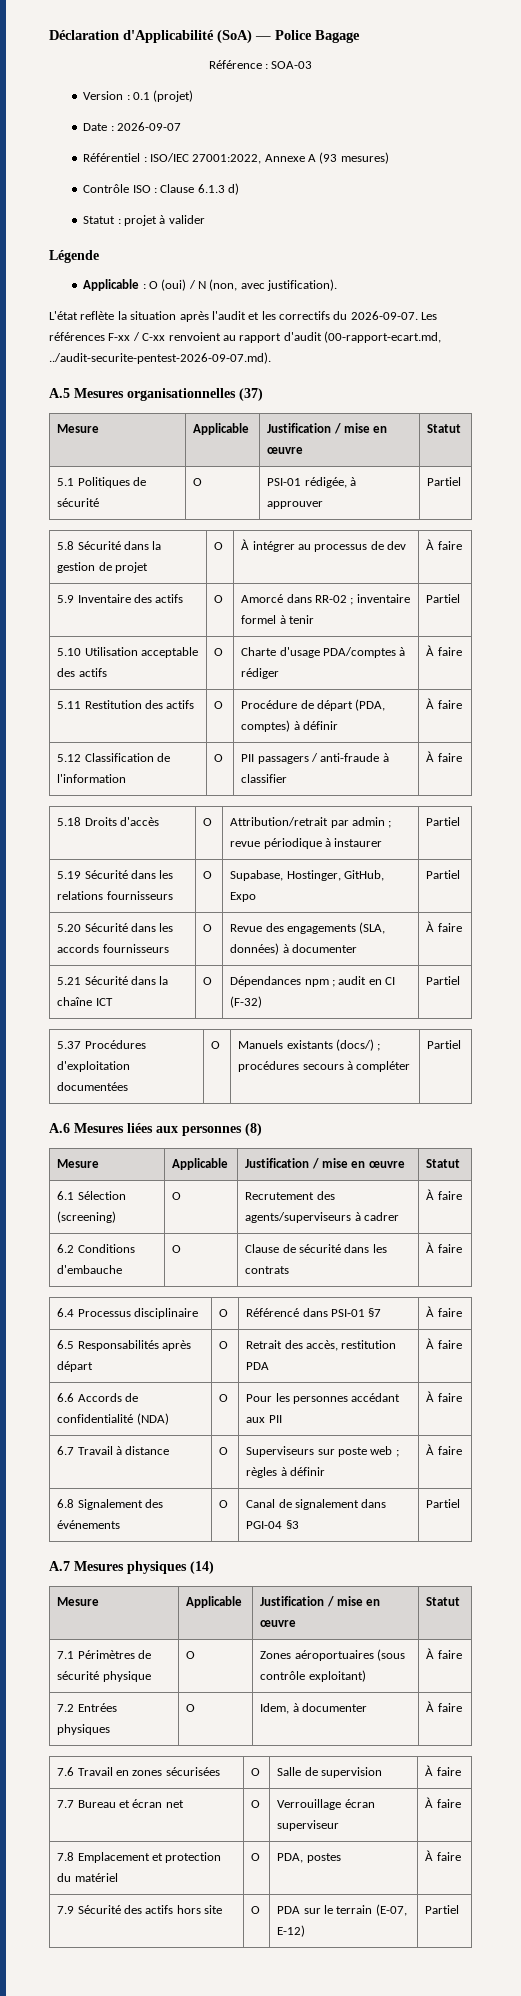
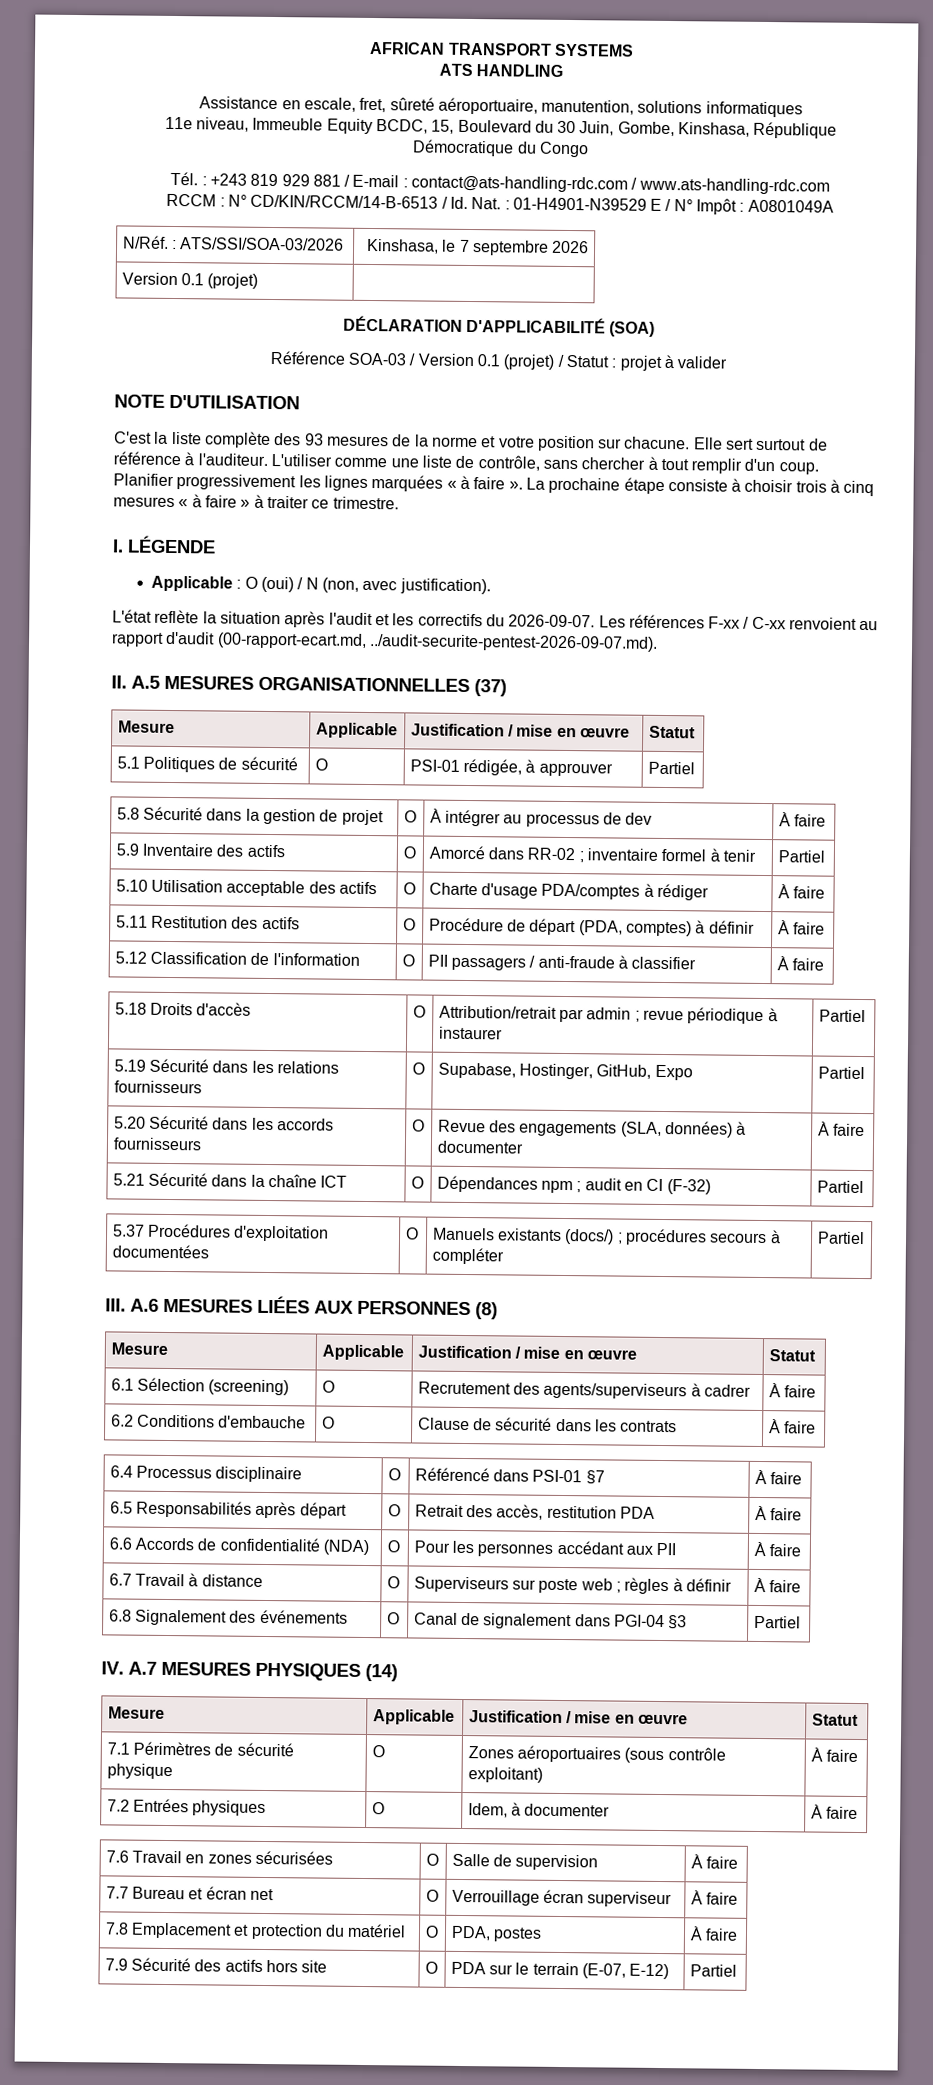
- Déclaration d'Applicabilité (SoA) — Police Bagage
+ AFRICAN TRANSPORT SYSTEMS
+ ATS HANDLING
+ Assistance en escale, fret, sûreté aéroportuaire, manutention, solutions informatiques
+ 11e niveau, Immeuble Equity BCDC, 15, Boulevard du 30 Juin, Gombe, Kinshasa, République Démocratique du Congo
+ Tél. : +243 819 929 881 / E-mail : contact@ats-handling-rdc.com / www.ats-handling-rdc.com
+ RCCM : N° CD/KIN/RCCM/14-B-6513 / Id. Nat. : 01-H4901-N39529 E / N° Impôt : A0801049A
+ N/Réf. : ATS/SSI/SOA-03/2026 | Kinshasa, le 7 septembre 2026
+ Version 0.1 (projet) |
+ DÉCLARATION D'APPLICABILITÉ (SOA)
- Référence : SOA-03
- Version : 0.1 (projet)
- Date : 2026-09-07
- Référentiel : ISO/IEC 27001:2022, Annexe A (93 mesures)
- Contrôle ISO : Clause 6.1.3 d)
- Statut : projet à valider
+ Référence SOA-03 / Version 0.1 (projet) / Statut : projet à valider
- Légende
+ NOTE D'UTILISATION
+ C'est la liste complète des 93 mesures de la norme et votre position sur chacune. Elle sert surtout de référence à l'auditeur. L'utiliser comme une liste de contrôle, sans chercher à tout remplir d'un coup. Planifier progressivement les lignes marquées « à faire ». La prochaine étape consiste à choisir trois à cinq mesures « à faire » à traiter ce trimestre.
+ I. LÉGENDE
- A.5 Mesures organisationnelles (37)
+ II. A.5 MESURES ORGANISATIONNELLES (37)
- A.6 Mesures liées aux personnes (8)
+ III. A.6 MESURES LIÉES AUX PERSONNES (8)
- A.7 Mesures physiques (14)
+ IV. A.7 MESURES PHYSIQUES (14)

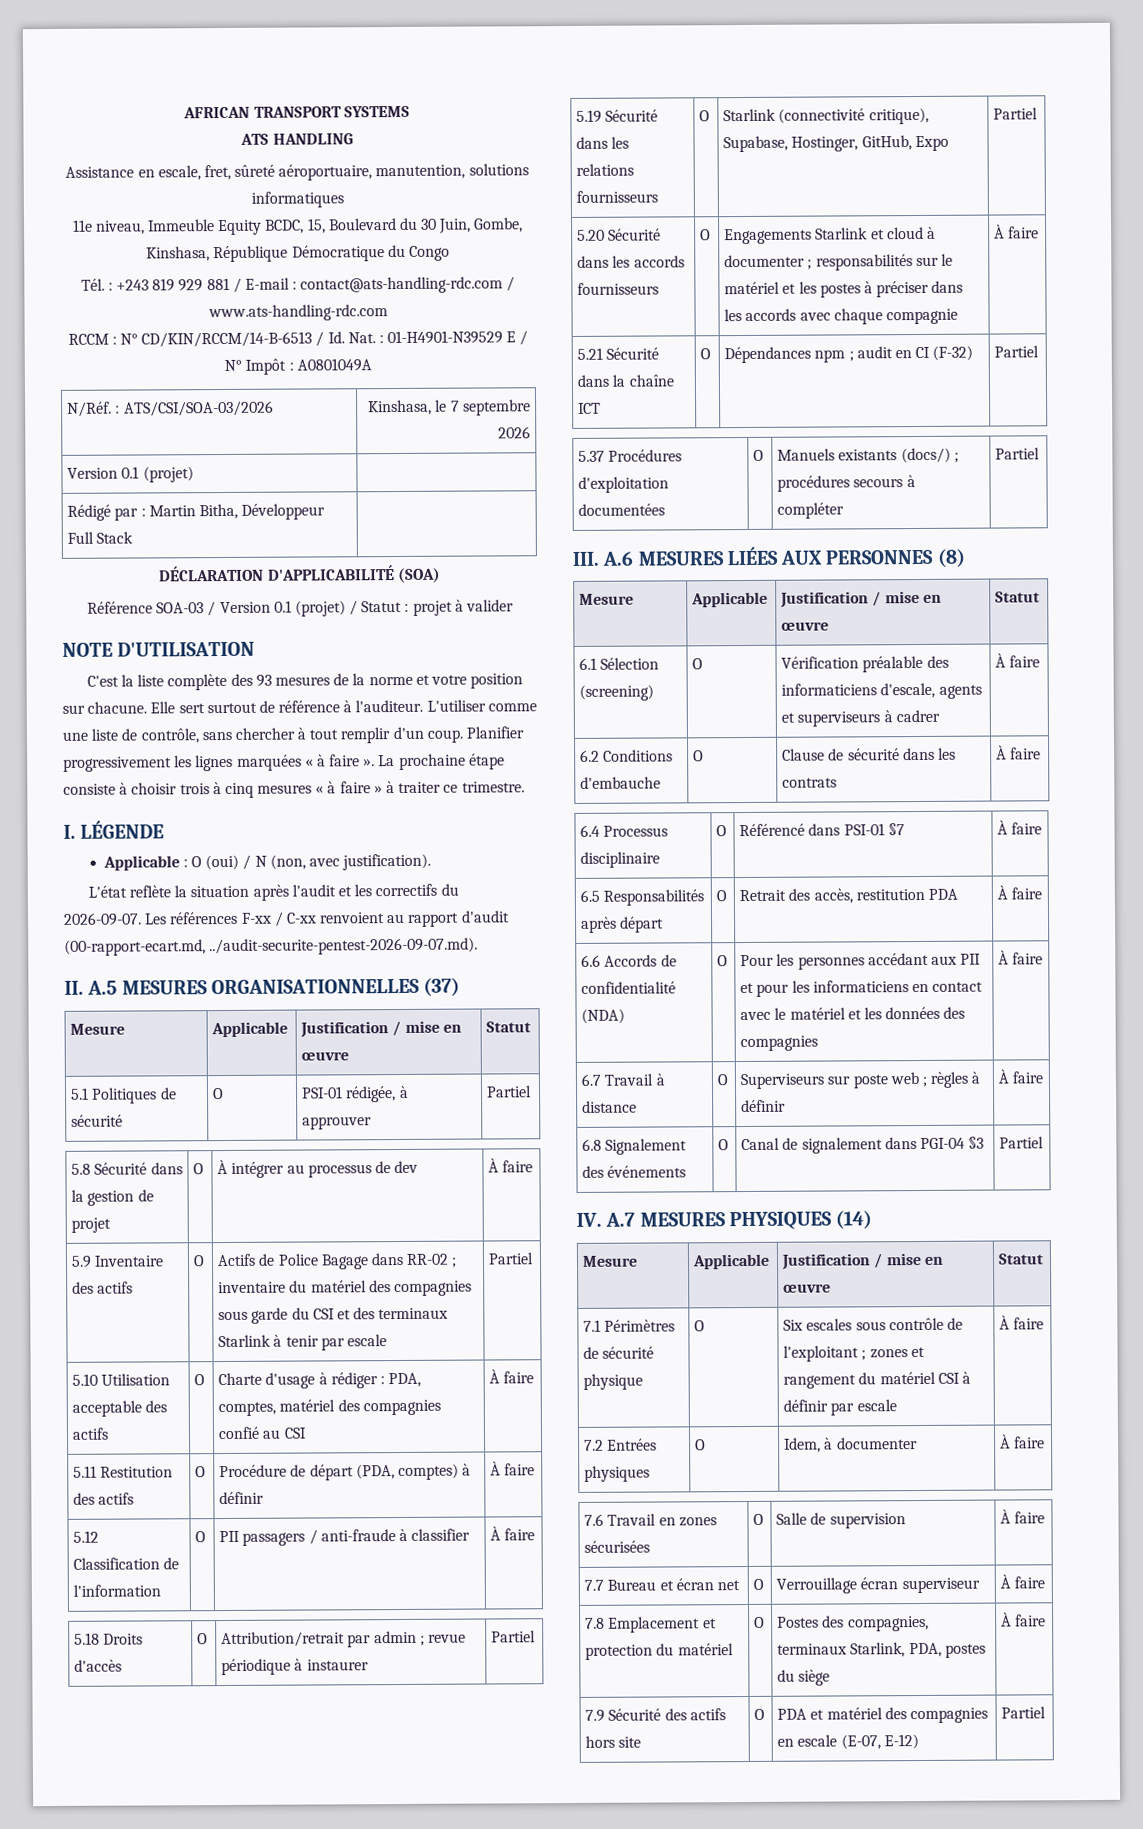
- N/Réf. : ATS/SSI/SOA-03/2026 | Kinshasa, le 7 septembre 2026
+ N/Réf. : ATS/CSI/SOA-03/2026 | Kinshasa, le 7 septembre 2026
+ Rédigé par : Martin Bitha, Développeur Full Stack |
- 5.9 Inventaire des actifs | O | Amorcé dans RR-02 ; inventaire formel à tenir | Partiel
+ 5.9 Inventaire des actifs | O | Actifs de Police Bagage dans RR-02 ; inventaire du matériel des compagnies sous garde du CSI et des terminaux Starlink à tenir par escale | Partiel
- 5.10 Utilisation acceptable des actifs | O | Charte d'usage PDA/comptes à rédiger | À faire
+ 5.10 Utilisation acceptable des actifs | O | Charte d'usage à rédiger : PDA, comptes, matériel des compagnies confié au CSI | À faire
- 5.19 Sécurité dans les relations fournisseurs | O | Supabase, Hostinger, GitHub, Expo | Partiel
+ 5.19 Sécurité dans les relations fournisseurs | O | Starlink (connectivité critique), Supabase, Hostinger, GitHub, Expo | Partiel
- 5.20 Sécurité dans les accords fournisseurs | O | Revue des engagements (SLA, données) à documenter | À faire
+ 5.20 Sécurité dans les accords fournisseurs | O | Engagements Starlink et cloud à documenter ; responsabilités sur le matériel et les postes à préciser dans les accords avec chaque compagnie | À faire
- 6.1 Sélection (screening) | O | Recrutement des agents/superviseurs à cadrer | À faire
+ 6.1 Sélection (screening) | O | Vérification préalable des informaticiens d'escale, agents et superviseurs à cadrer | À faire
- 6.6 Accords de confidentialité (NDA) | O | Pour les personnes accédant aux PII | À faire
+ 6.6 Accords de confidentialité (NDA) | O | Pour les personnes accédant aux PII et pour les informaticiens en contact avec le matériel et les données des compagnies | À faire
- 7.1 Périmètres de sécurité physique | O | Zones aéroportuaires (sous contrôle exploitant) | À faire
+ 7.1 Périmètres de sécurité physique | O | Six escales sous contrôle de l'exploitant ; zones et rangement du matériel CSI à définir par escale | À faire
- 7.8 Emplacement et protection du matériel | O | PDA, postes | À faire
+ 7.8 Emplacement et protection du matériel | O | Postes des compagnies, terminaux Starlink, PDA, postes du siège | À faire
- 7.9 Sécurité des actifs hors site | O | PDA sur le terrain (E-07, E-12) | Partiel
+ 7.9 Sécurité des actifs hors site | O | PDA et matériel des compagnies en escale (E-07, E-12) | Partiel

